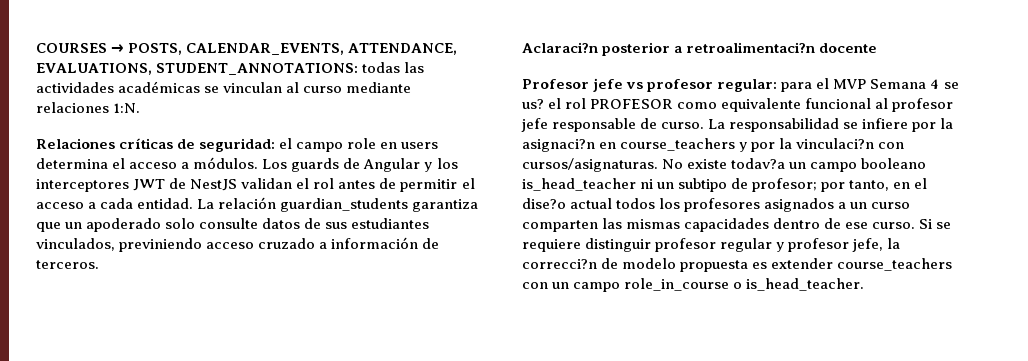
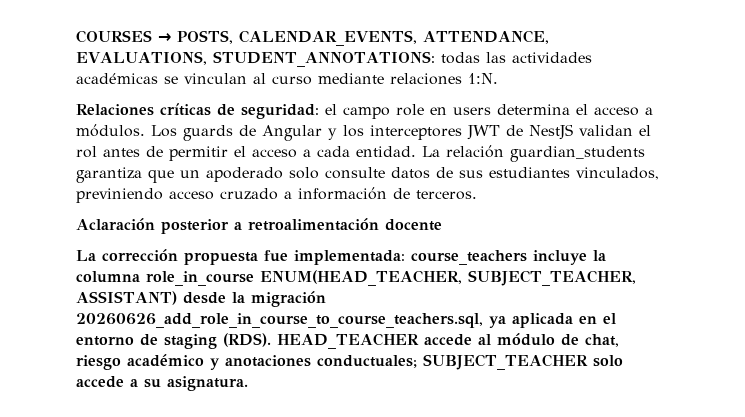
- Aclaraci?n posterior a retroalimentaci?n docente
+ Aclaración posterior a retroalimentación docente
- Profesor jefe vs profesor regular: para el MVP Semana 4 se us? el rol PROFESOR como equivalente funcional al profesor jefe responsable de curso. La responsabilidad se infiere por la asignaci?n en course_teachers y por la vinculaci?n con cursos/asignaturas. No existe todav?a un campo booleano is_head_teacher ni un subtipo de profesor; por tanto, en el dise?o actual todos los profesores asignados a un curso comparten las mismas capacidades dentro de ese curso. Si se requiere distinguir profesor regular y profesor jefe, la correcci?n de modelo propuesta es extender course_teachers con un campo role_in_course o is_head_teacher.
+ La corrección propuesta fue implementada: course_teachers incluye la columna role_in_course ENUM(HEAD_TEACHER, SUBJECT_TEACHER, ASSISTANT) desde la migración 20260626_add_role_in_course_to_course_teachers.sql, ya aplicada en el entorno de staging (RDS). HEAD_TEACHER accede al módulo de chat, riesgo académico y anotaciones conductuales; SUBJECT_TEACHER solo accede a su asignatura.

